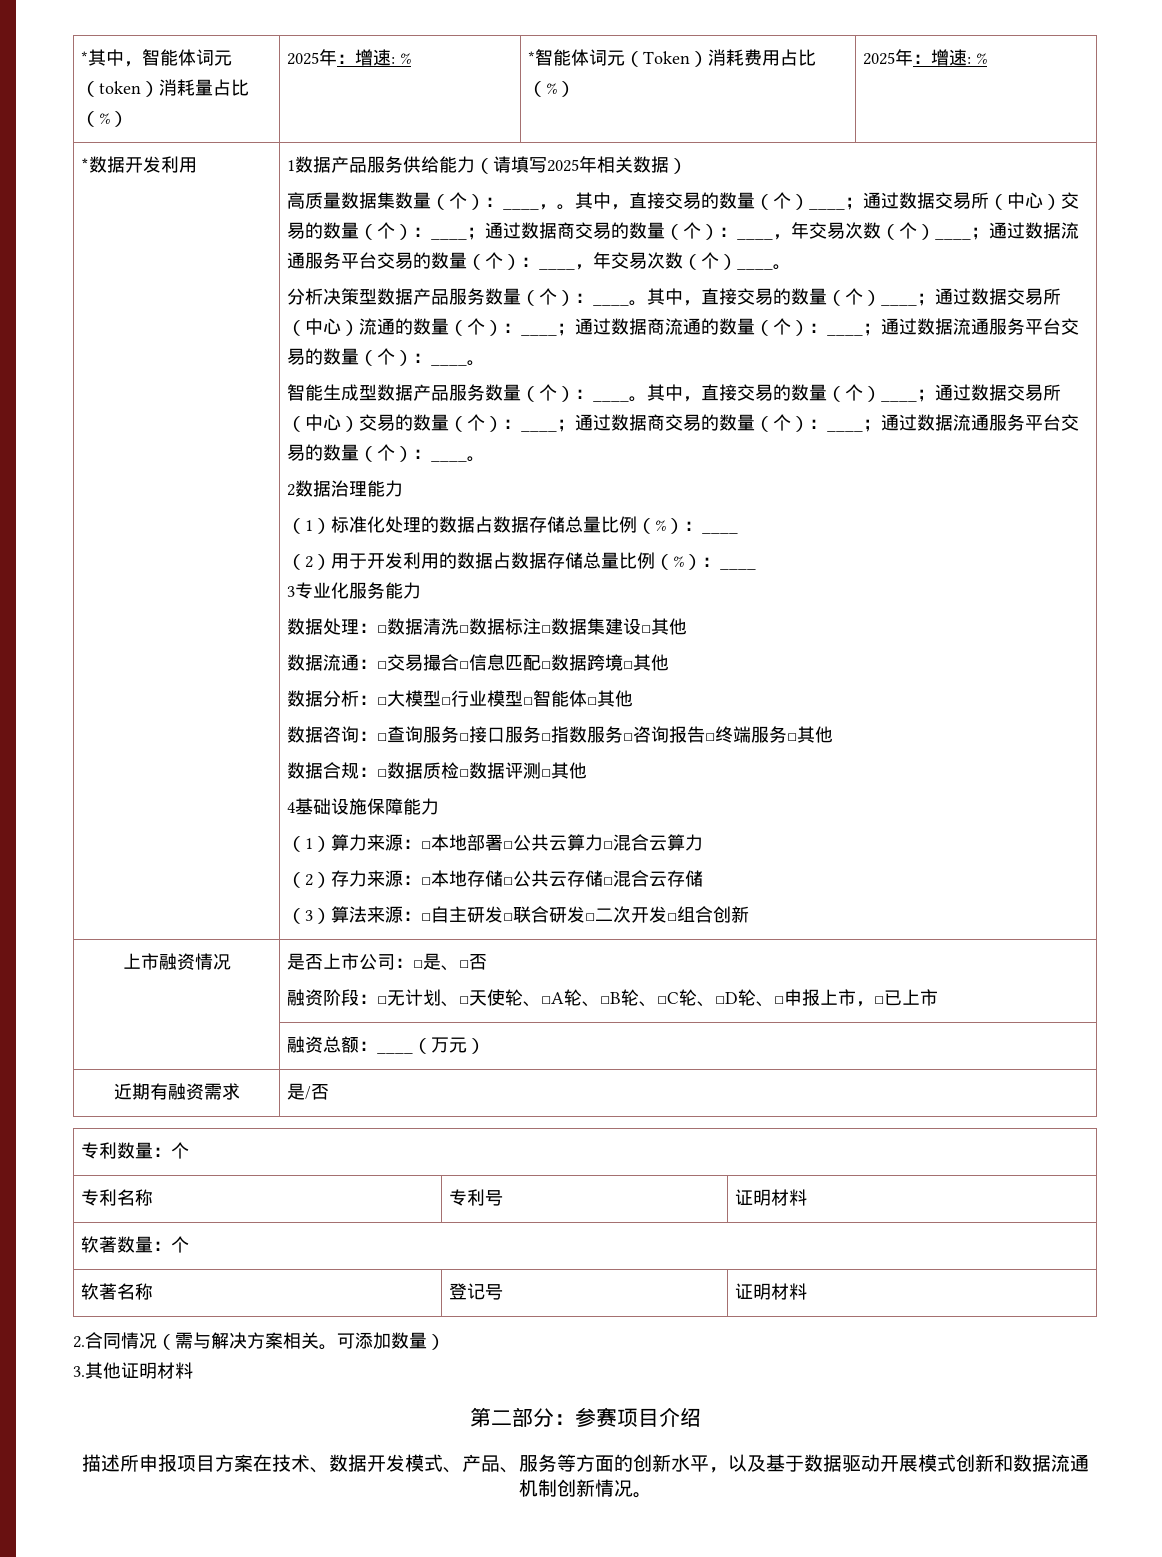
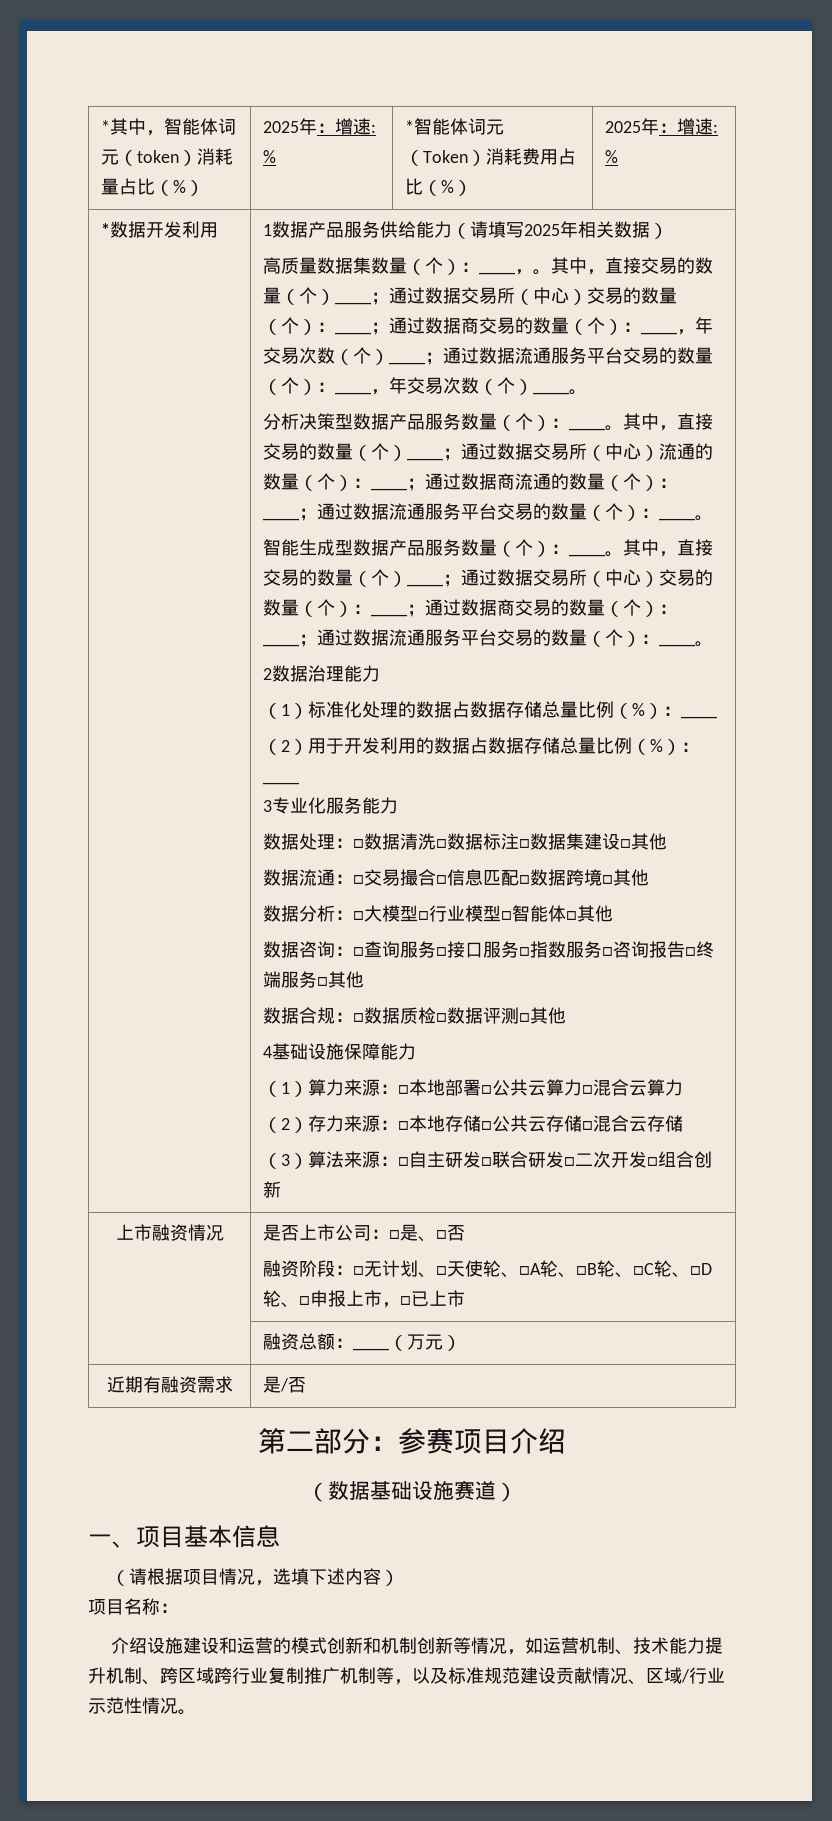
- 专利数量：个
- 专利名称 | 专利号 | 证明材料
- 软著数量：个
- 软著名称 | 登记号 | 证明材料
- 2.合同情况（需与解决方案相关。可添加数量）
- 3.其他证明材料
- 描述所申报项目方案在技术、数据开发模式、产品、服务等方面的创新水平，以及基于数据驱动开展模式创新和数据流通机制创新情况。
+ （数据基础设施赛道）
+ 一、项目基本信息
+ （请根据项目情况，选填下述内容）
+ 项目名称：
+ 介绍设施建设和运营的模式创新和机制创新等情况，如运营机制、技术能力提升机制、跨区域跨行业复制推广机制等，以及标准规范建设贡献情况、区域/行业示范性情况。

